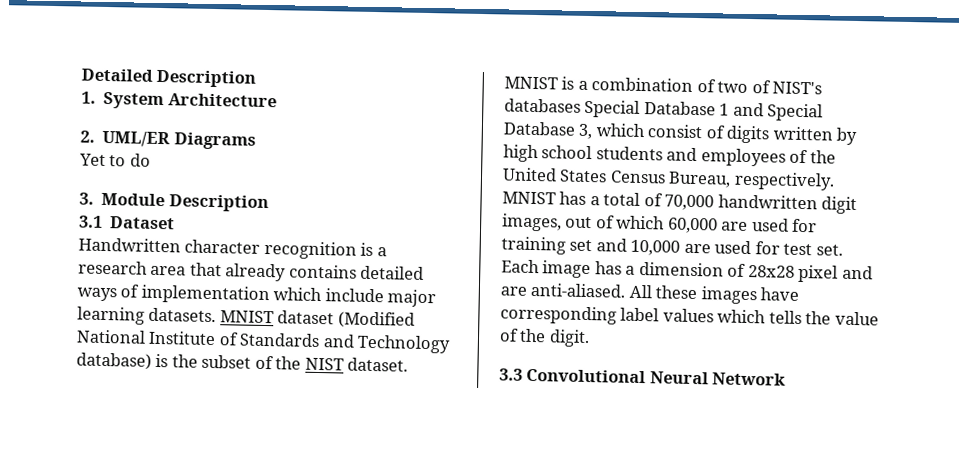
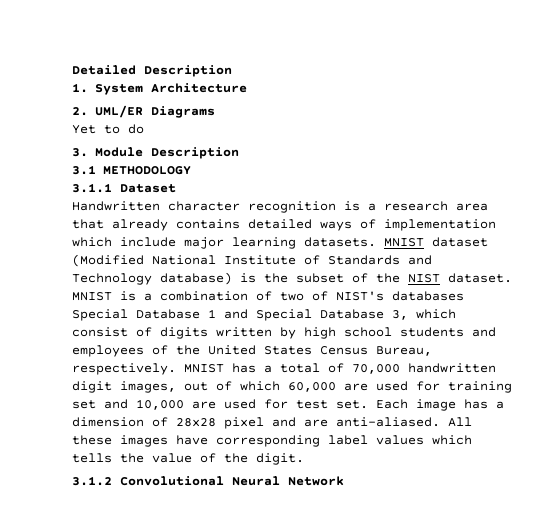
- 3.1 Dataset
+ 3.1 METHODOLOGY
+ 3.1.1 Dataset
- 3.3 Convolutional Neural Network
+ 3.1.2 Convolutional Neural Network

